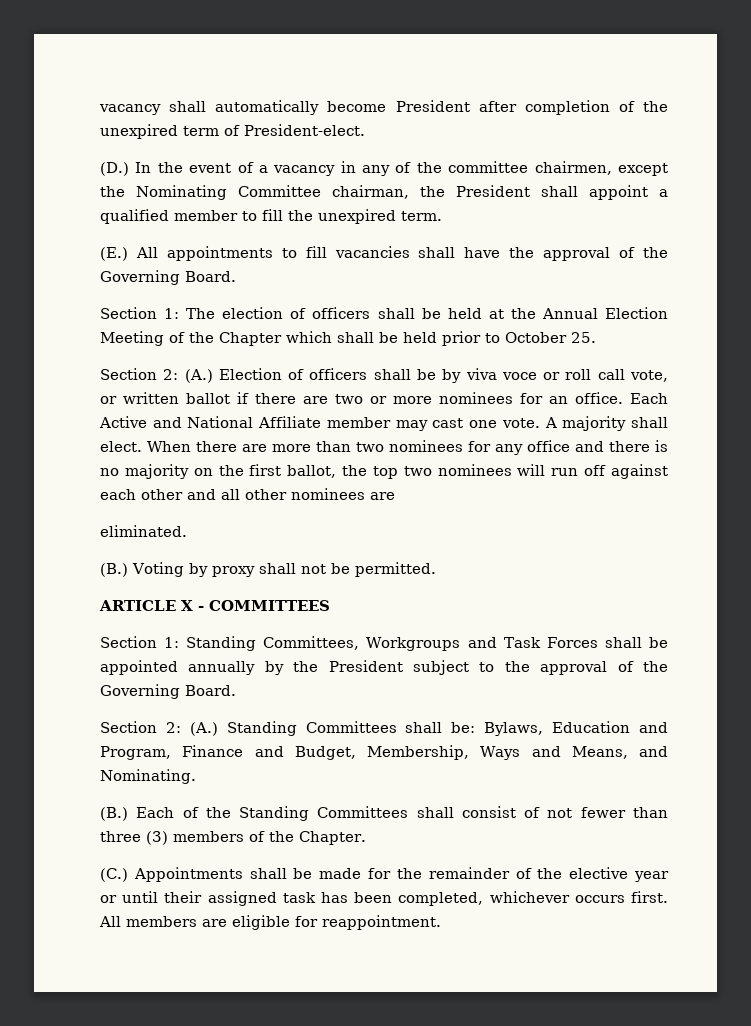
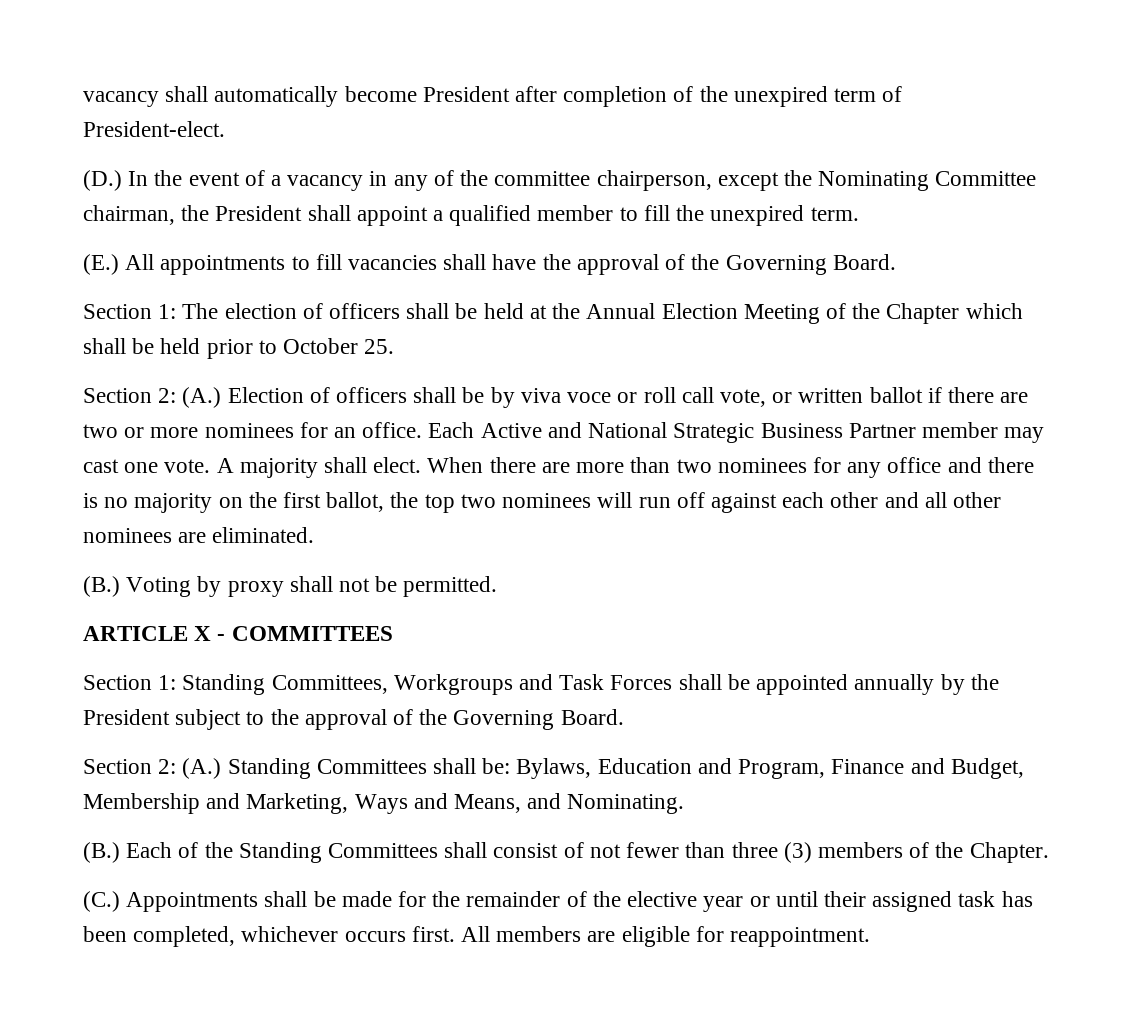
- (D.) In the event of a vacancy in any of the committee chairmen, except the Nominating Committee chairman, the President shall appoint a qualified member to fill the unexpired term.
+ (D.) In the event of a vacancy in any of the committee chairperson, except the Nominating Committee chairman, the President shall appoint a qualified member to fill the unexpired term.
- Each Active and National Affiliate member may cast one vote.
+ Each Active and National Strategic Business Partner member may cast one vote.
- When there are more than two nominees for any office and there is no majority on the first ballot, the top two nominees will run off against each other and all other nominees are
- eliminated.
+ When there are more than two nominees for any office and there is no majority on the first ballot, the top two nominees will run off against each other and all other nominees are eliminated.
- Section 2: (A.) Standing Committees shall be: Bylaws, Education and Program, Finance and Budget, Membership, Ways and Means, and Nominating.
+ Section 2: (A.) Standing Committees shall be: Bylaws, Education and Program, Finance and Budget, Membership and Marketing, Ways and Means, and Nominating.

